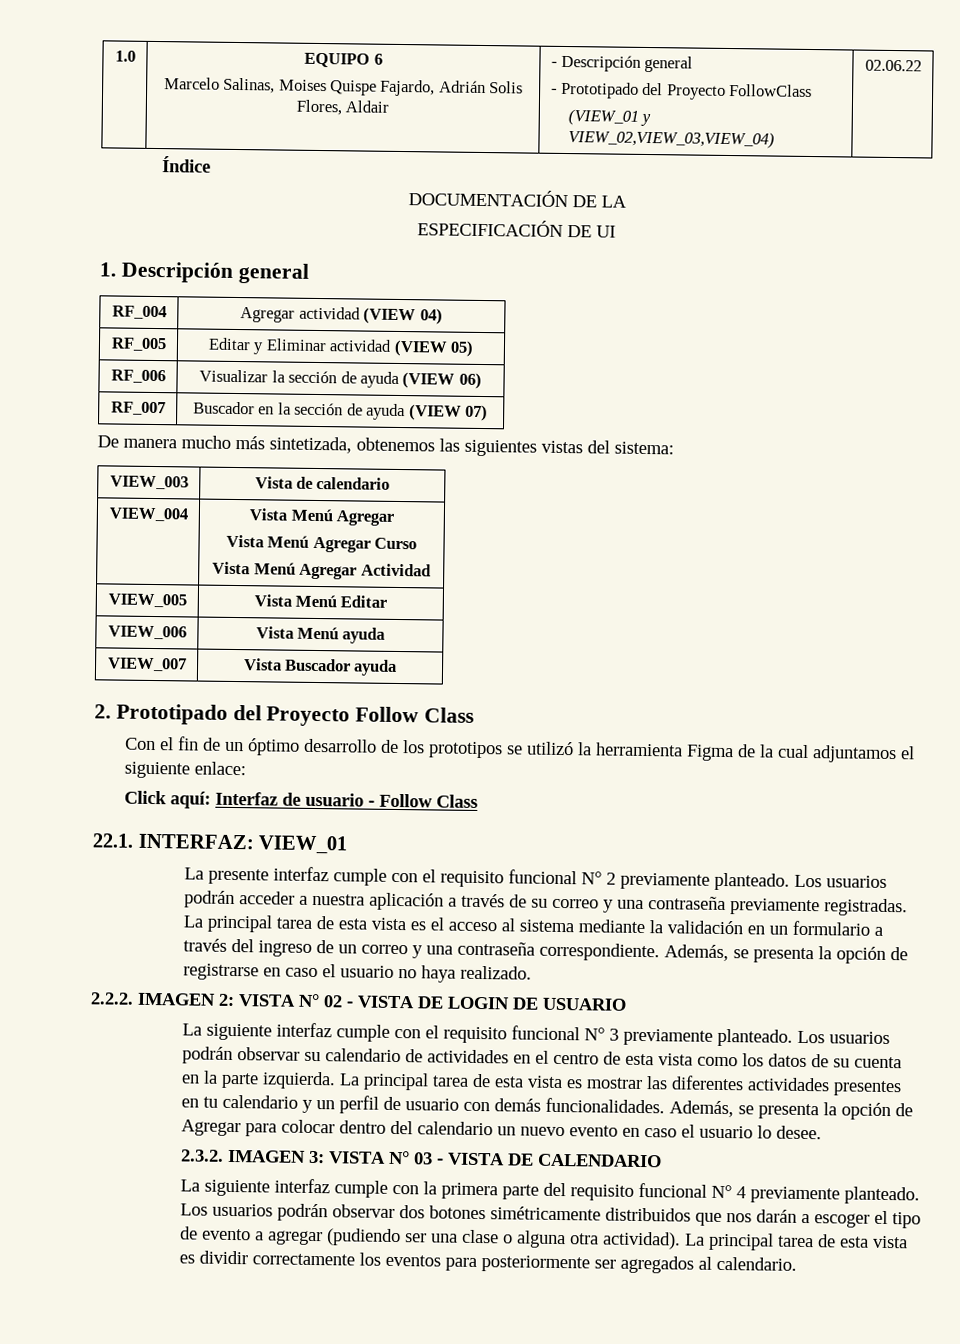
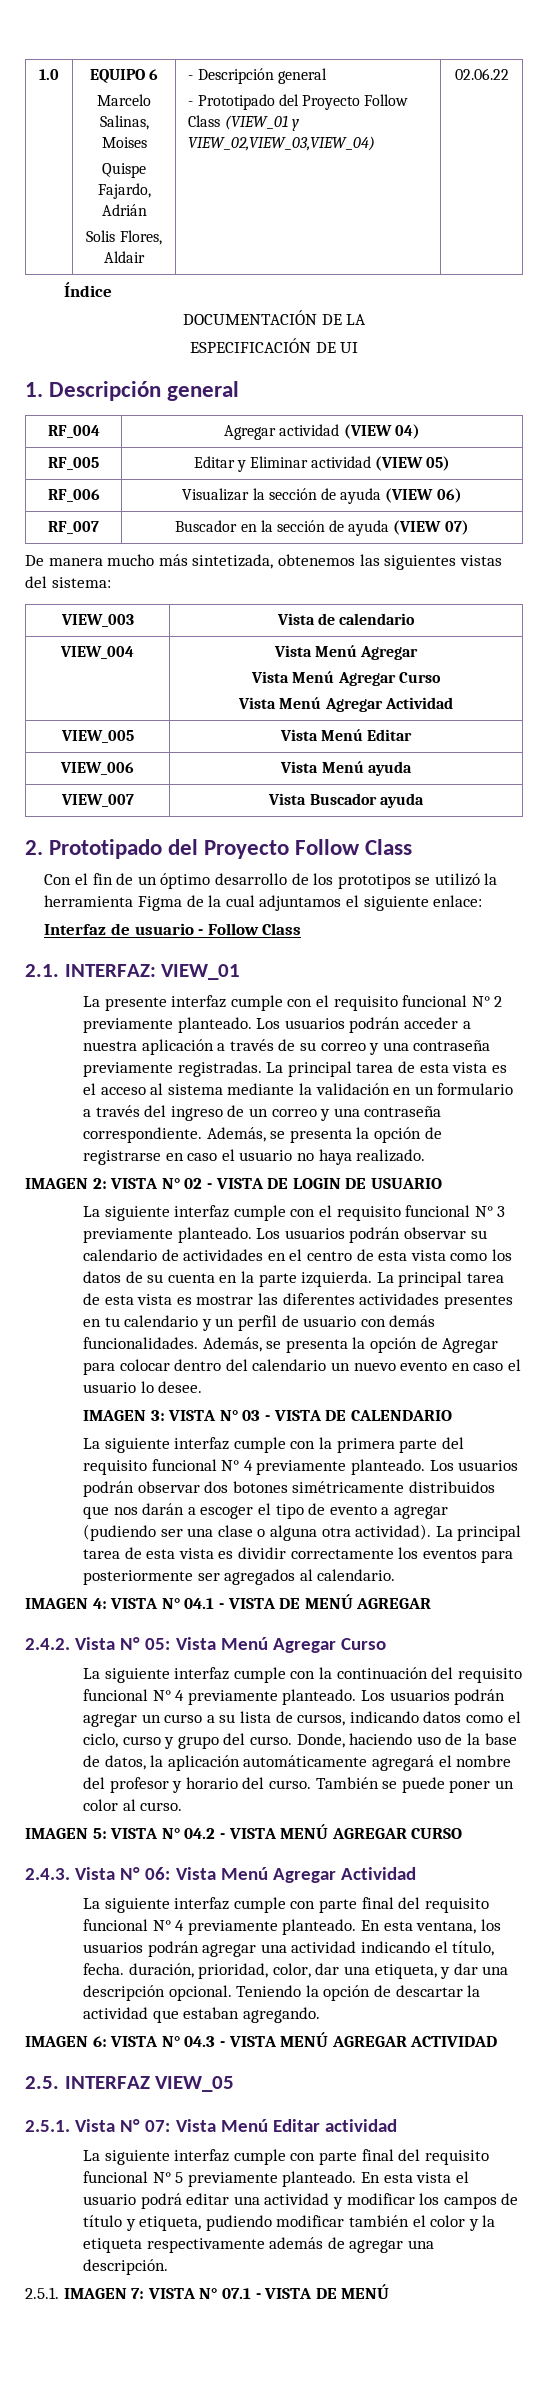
  1.0 | EQUIPO 6
- Marcelo Salinas, Moises Quispe Fajardo, Adrián Solis Flores, Aldair | - Descripción general
- - Prototipado del Proyecto FollowClass
- (VIEW_01 y VIEW_02,VIEW_03,VIEW_04) | 02.06.22
+ Marcelo Salinas, Moises
+ Quispe Fajardo, Adrián
+ Solis Flores, Aldair | - Descripción general
+ - Prototipado del Proyecto Follow Class (VIEW_01 y VIEW_02,VIEW_03,VIEW_04) | 02.06.22
- Click aquí: Interfaz de usuario - Follow Class
+ Interfaz de usuario - Follow Class
- 22.1. INTERFAZ: VIEW_01
+ 2.1. INTERFAZ: VIEW_01
- 2.2.2. IMAGEN 2: VISTA N° 02 - VISTA DE LOGIN DE USUARIO
+ IMAGEN 2: VISTA N° 02 - VISTA DE LOGIN DE USUARIO
- 2.3.2. IMAGEN 3: VISTA N° 03 - VISTA DE CALENDARIO
+ IMAGEN 3: VISTA N° 03 - VISTA DE CALENDARIO
+ IMAGEN 4: VISTA N° 04.1 - VISTA DE MENÚ AGREGAR
+ 2.4.2. Vista N° 05: Vista Menú Agregar Curso
+ La siguiente interfaz cumple con la continuación del requisito funcional N° 4 previamente planteado. Los usuarios podrán agregar un curso a su lista de cursos, indicando datos como el ciclo, curso y grupo del curso. Donde, haciendo uso de la base de datos, la aplicación automáticamente agregará el nombre del profesor y horario del curso. También se puede poner un color al curso.
+ IMAGEN 5: VISTA N° 04.2 - VISTA MENÚ AGREGAR CURSO
+ 2.4.3. Vista N° 06: Vista Menú Agregar Actividad
+ La siguiente interfaz cumple con parte final del requisito funcional N° 4 previamente planteado. En esta ventana, los usuarios podrán agregar una actividad indicando el título, fecha. duración, prioridad, color, dar una etiqueta, y dar una descripción opcional. Teniendo la opción de descartar la actividad que estaban agregando.
+ IMAGEN 6: VISTA N° 04.3 - VISTA MENÚ AGREGAR ACTIVIDAD
+ 2.5. INTERFAZ VIEW_05
+ 2.5.1. Vista N° 07: Vista Menú Editar actividad
+ La siguiente interfaz cumple con parte final del requisito funcional N° 5 previamente planteado. En esta vista el usuario podrá editar una actividad y modificar los campos de título y etiqueta, pudiendo modificar también el color y la etiqueta respectivamente además de agregar una descripción.
+ 2.5.1. IMAGEN 7: VISTA N° 07.1 - VISTA DE MENÚ

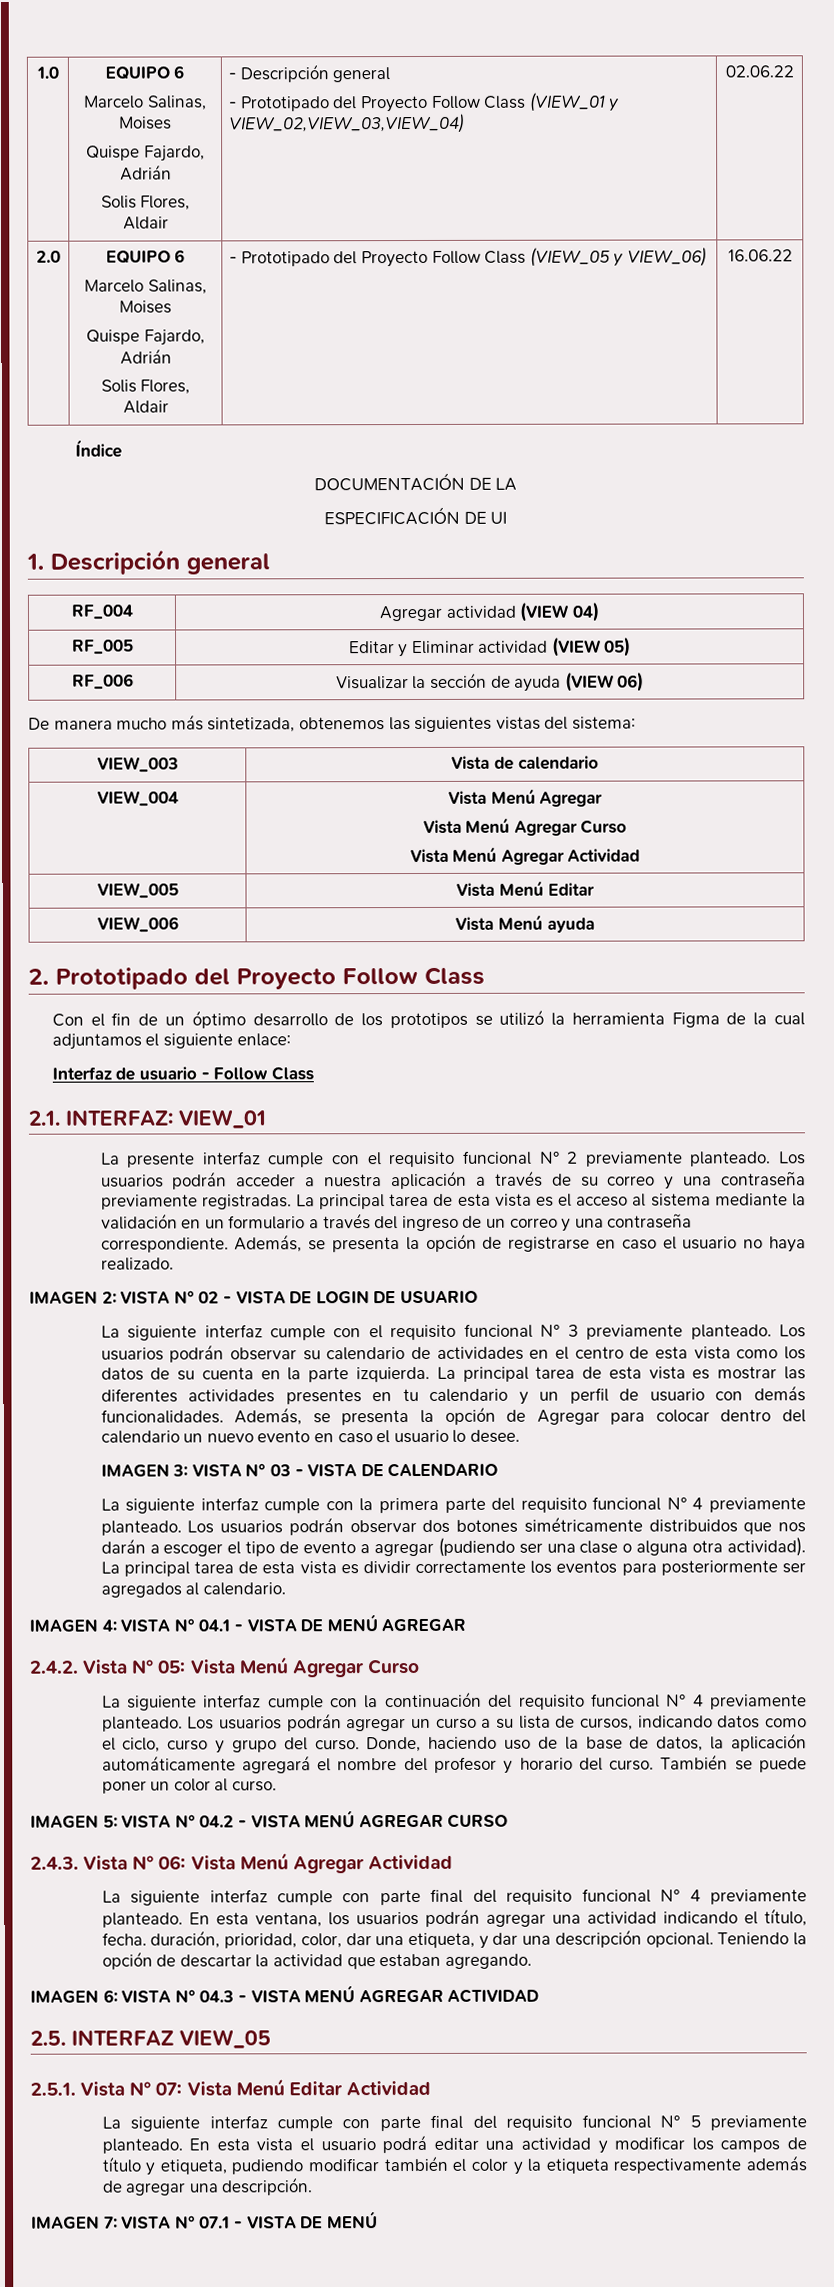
+ 2.0 | EQUIPO 6
+ Marcelo Salinas, Moises
+ Quispe Fajardo, Adrián
+ Solis Flores, Aldair | - Prototipado del Proyecto Follow Class (VIEW_05 y VIEW_06) | 16.06.22
- RF_007 | Buscador en la sección de ayuda (VIEW 07)
- VIEW_007 | Vista Buscador ayuda
- 2.5.1. Vista N° 07: Vista Menú Editar actividad
+ 2.5.1. Vista N° 07: Vista Menú Editar Actividad
- 2.5.1. IMAGEN 7: VISTA N° 07.1 - VISTA DE MENÚ
+ IMAGEN 7: VISTA N° 07.1 - VISTA DE MENÚ

